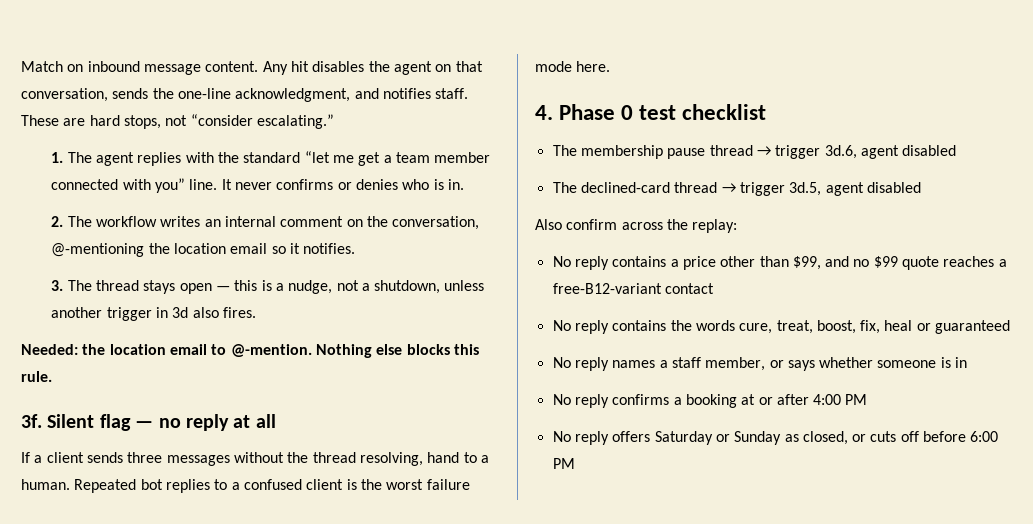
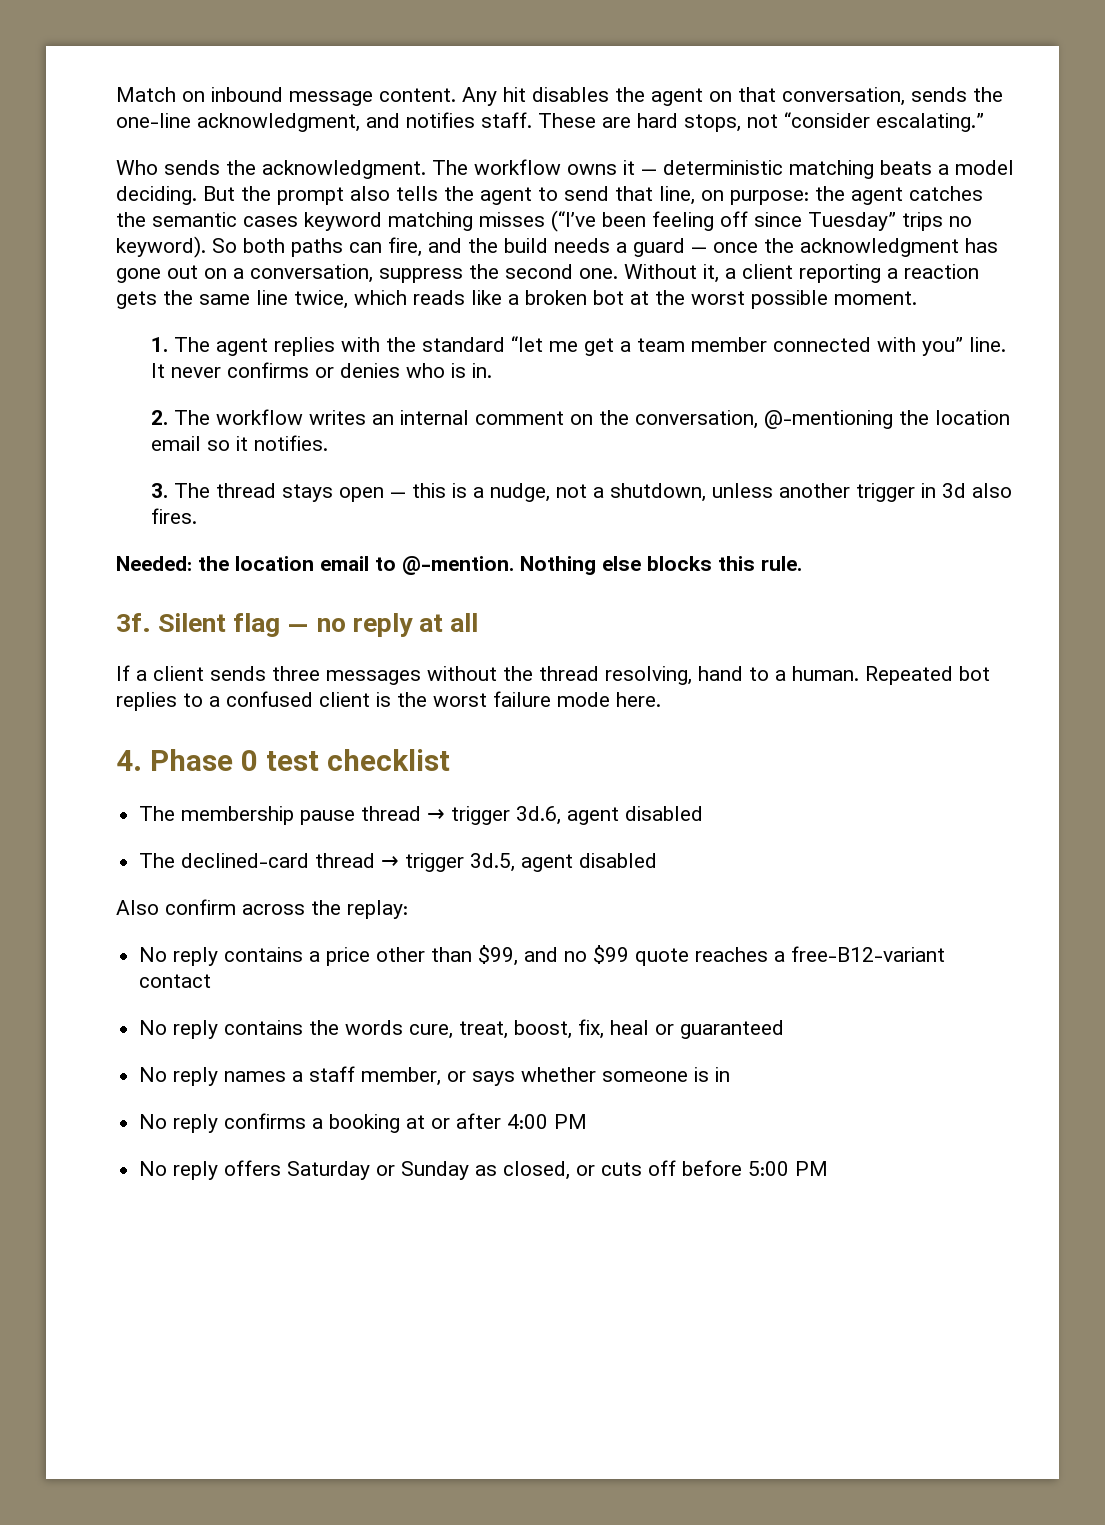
+ Who sends the acknowledgment. The workflow owns it — deterministic matching beats a model deciding. But the prompt also tells the agent to send that line, on purpose: the agent catches the semantic cases keyword matching misses (“I’ve been feeling off since Tuesday” trips no keyword). So both paths can fire, and the build needs a guard — once the acknowledgment has gone out on a conversation, suppress the second one. Without it, a client reporting a reaction gets the same line twice, which reads like a broken bot at the worst possible moment.
- No reply offers Saturday or Sunday as closed, or cuts off before 6:00 PM
+ No reply offers Saturday or Sunday as closed, or cuts off before 5:00 PM

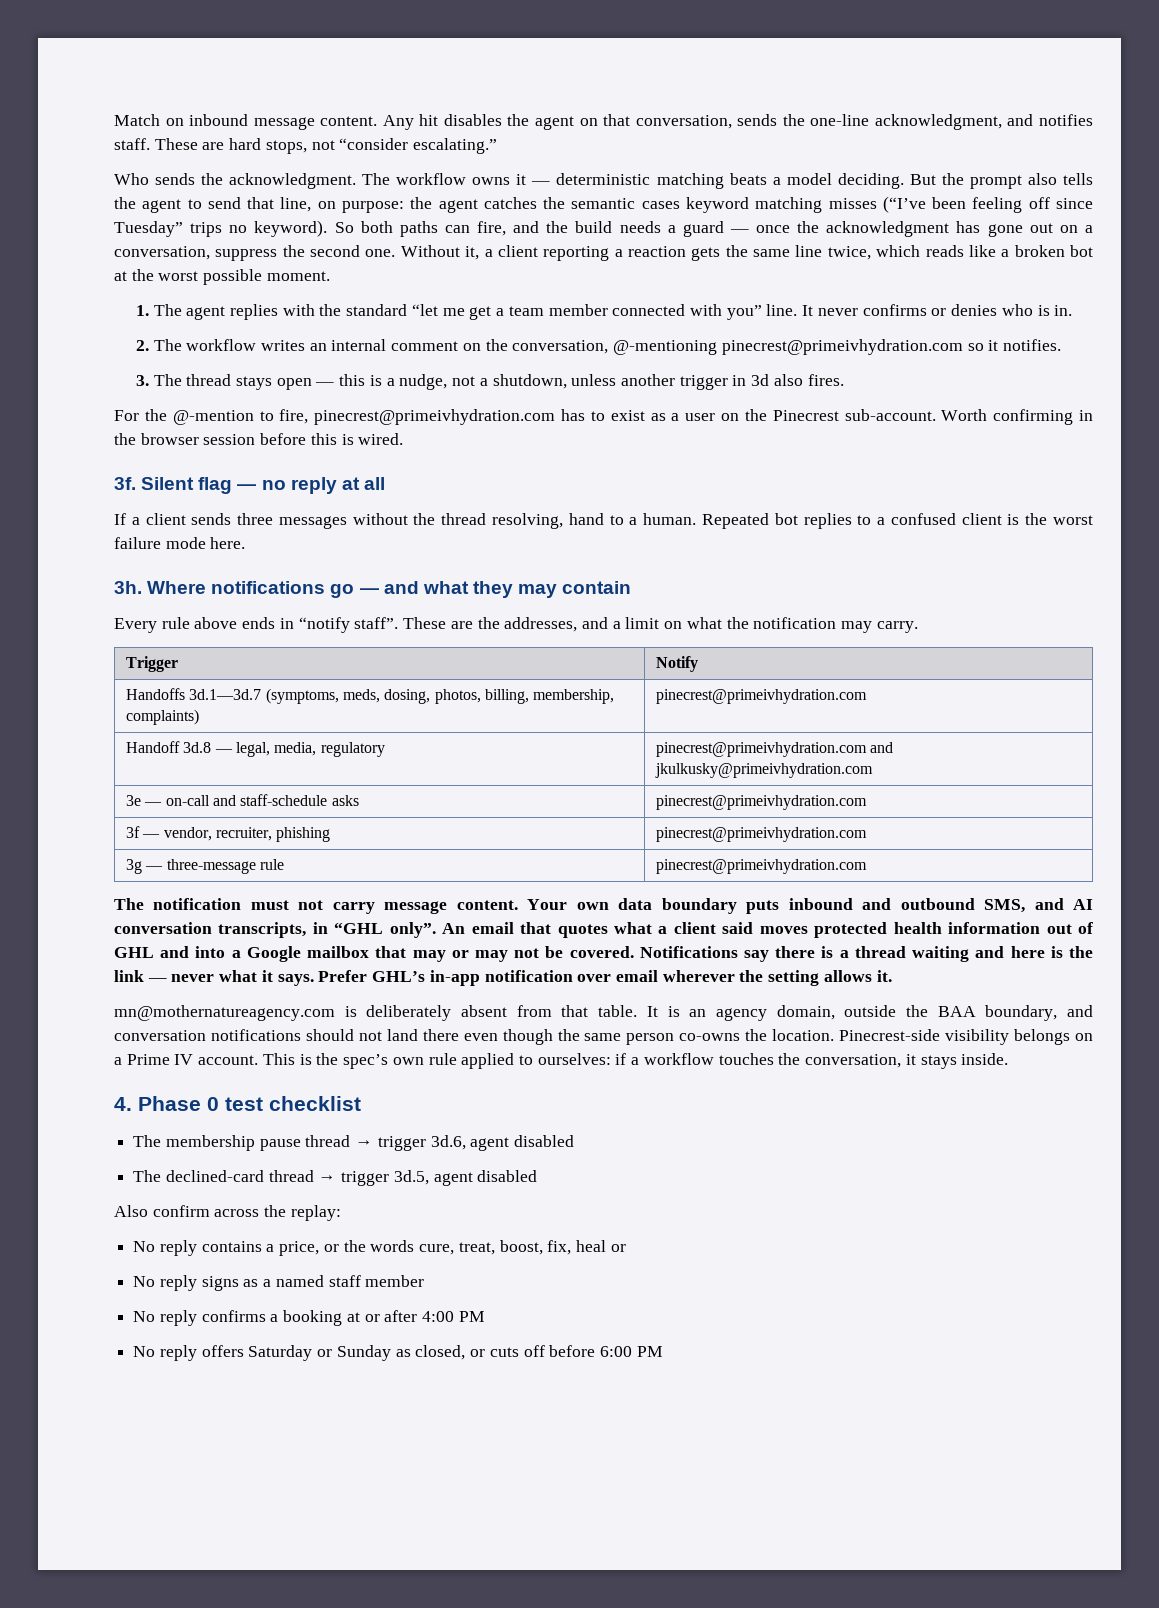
- 2. The workflow writes an internal comment on the conversation, @-mentioning the location email so it notifies.
+ 2. The workflow writes an internal comment on the conversation, @-mentioning pinecrest@primeivhydration.com so it notifies.
- Needed: the location email to @-mention. Nothing else blocks this rule.
+ For the @-mention to fire, pinecrest@primeivhydration.com has to exist as a user on the Pinecrest sub-account. Worth confirming in the browser session before this is wired.
+ 3h. Where notifications go — and what they may contain
+ Every rule above ends in “notify staff”. These are the addresses, and a limit on what the notification may carry.
+ Trigger | Notify
+ Handoffs 3d.1—3d.7 (symptoms, meds, dosing, photos, billing, membership, complaints) | pinecrest@primeivhydration.com
+ Handoff 3d.8 — legal, media, regulatory | pinecrest@primeivhydration.com and jkulkusky@primeivhydration.com
+ 3e — on-call and staff-schedule asks | pinecrest@primeivhydration.com
+ 3f — vendor, recruiter, phishing | pinecrest@primeivhydration.com
+ 3g — three-message rule | pinecrest@primeivhydration.com
+ The notification must not carry message content. Your own data boundary puts inbound and outbound SMS, and AI conversation transcripts, in “GHL only”. An email that quotes what a client said moves protected health information out of GHL and into a Google mailbox that may or may not be covered. Notifications say there is a thread waiting and here is the link — never what it says. Prefer GHL’s in-app notification over email wherever the setting allows it.
+ mn@mothernatureagency.com is deliberately absent from that table. It is an agency domain, outside the BAA boundary, and conversation notifications should not land there even though the same person co-owns the location. Pinecrest-side visibility belongs on a Prime IV account. This is the spec’s own rule applied to ourselves: if a workflow touches the conversation, it stays inside.
- No reply contains a price other than $99, and no $99 quote reaches a free-B12-variant contact
- No reply contains the words cure, treat, boost, fix, heal or guaranteed
- No reply names a staff member, or says whether someone is in
+ No reply contains a price, or the words cure, treat, boost, fix, heal or
+ No reply signs as a named staff member
- No reply offers Saturday or Sunday as closed, or cuts off before 5:00 PM
+ No reply offers Saturday or Sunday as closed, or cuts off before 6:00 PM

